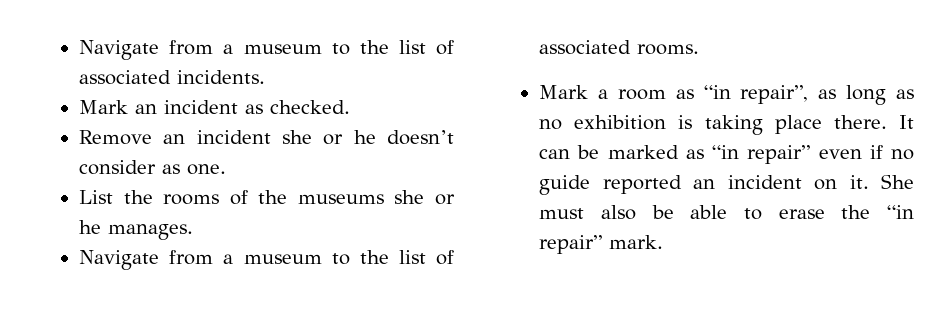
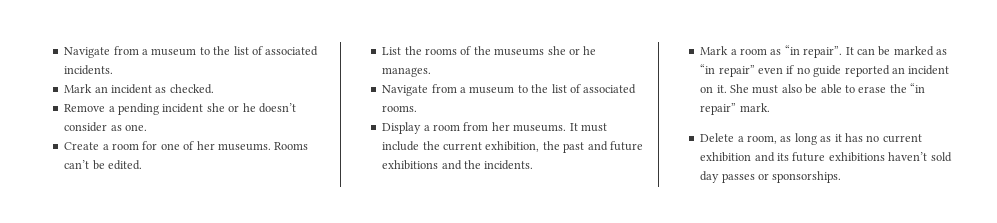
- Remove an incident she or he doesn’t consider as one.
+ Remove a pending incident she or he doesn’t consider as one.
+ Create a room for one of her museums. Rooms can’t be edited.
+ Display a room from her museums. It must include the current exhibition, the past and future exhibitions and the incidents.
- Mark a room as “in repair”, as long as no exhibition is taking place there.
+ Mark a room as “in repair”.
+ Delete a room, as long as it has no current exhibition and its future exhibitions haven’t sold day passes or sponsorships.

